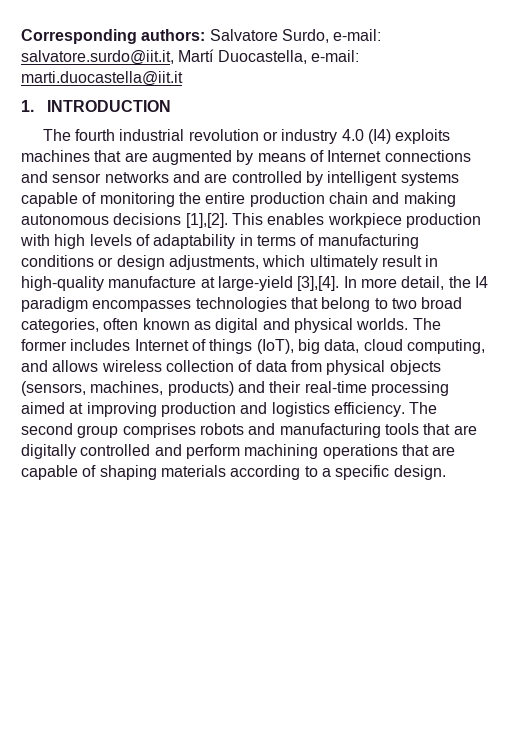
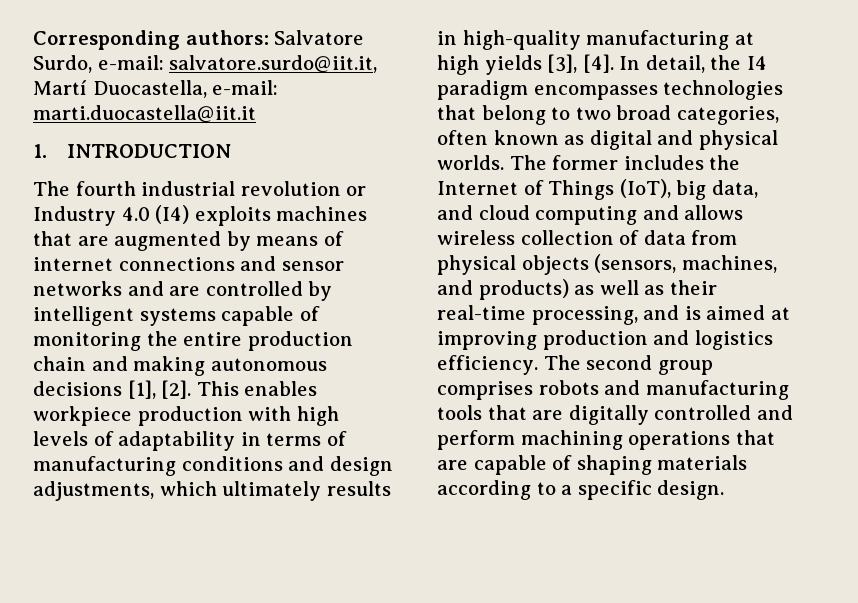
- The fourth industrial revolution or industry 4.0 (I4) exploits machines that are augmented by means of Internet connections and sensor networks and are controlled by intelligent systems capable of monitoring the entire production chain and making autonomous decisions [1],[2].
+ The fourth industrial revolution or Industry 4.0 (I4) exploits machines that are augmented by means of internet connections and sensor networks and are controlled by intelligent systems capable of monitoring the entire production chain and making autonomous decisions [1], [2].
- This enables workpiece production with high levels of adaptability in terms of manufacturing conditions or design adjustments, which ultimately result in high-quality manufacture at large-yield [3],[4]. In more detail, the I4 paradigm encompasses technologies that belong to two broad categories, often known as digital and physical worlds.
+ This enables workpiece production with high levels of adaptability in terms of manufacturing conditions and design adjustments, which ultimately results in high-quality manufacturing at high yields [3], [4]. In detail, the I4 paradigm encompasses technologies that belong to two broad categories, often known as digital and physical worlds.
- The former includes Internet of things (IoT), big data, cloud computing, and allows wireless collection of data from physical objects (sensors, machines, products) and their real-time processing aimed at improving production and logistics efficiency.
+ The former includes the Internet of Things (IoT), big data, and cloud computing and allows wireless collection of data from physical objects (sensors, machines, and products) as well as their real-time processing, and is aimed at improving production and logistics efficiency.

